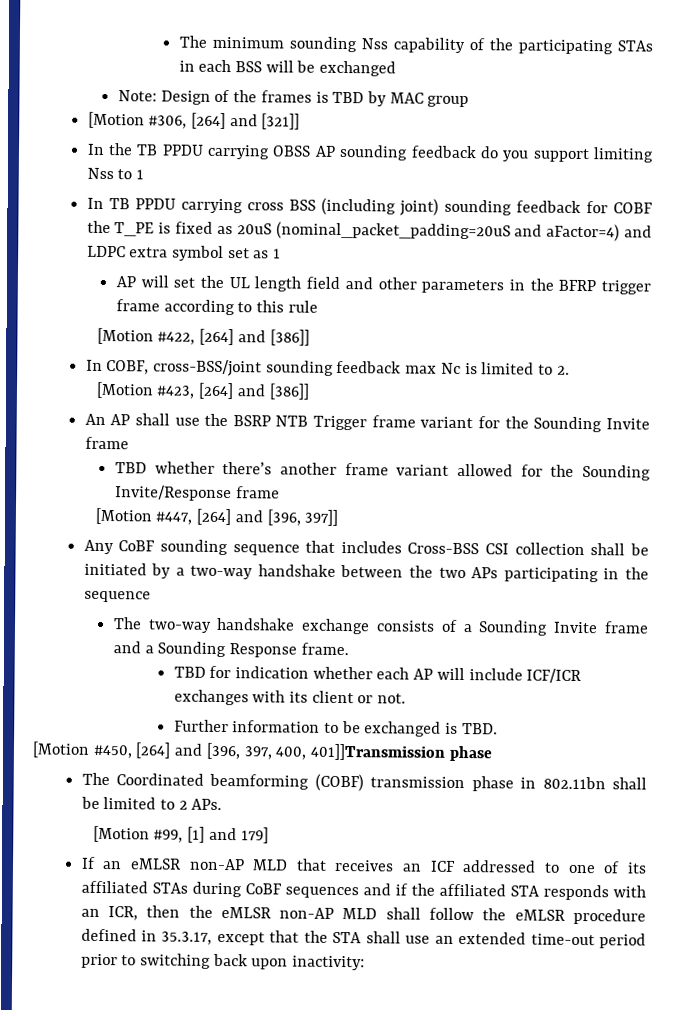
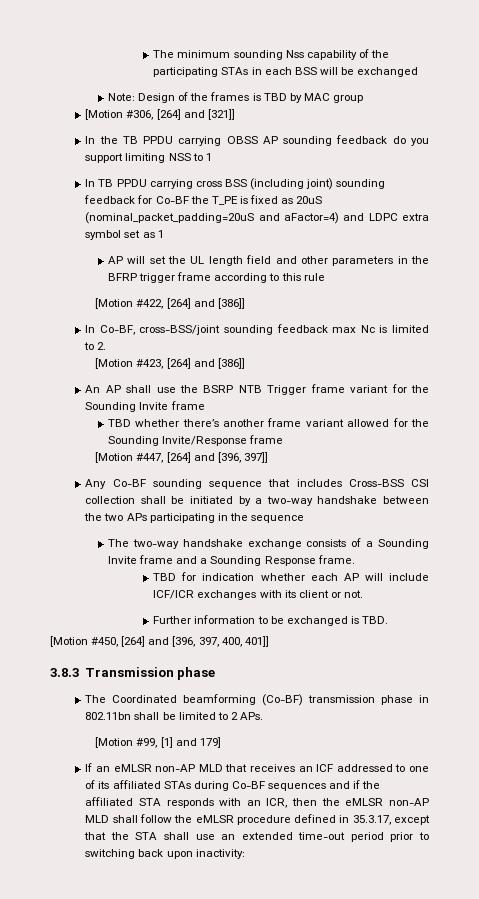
- In the TB PPDU carrying OBSS AP sounding feedback do you support limiting Nss to 1
+ In the TB PPDU carrying OBSS AP sounding feedback do you support limiting NSS to 1
- In TB PPDU carrying cross BSS (including joint) sounding feedback for COBF the T_PE is fixed as 20uS (nominal_packet_padding=20uS and aFactor=4) and LDPC extra symbol set as 1
+ In TB PPDU carrying cross BSS (including joint) sounding feedback for Co-BF the T_PE is fixed as 20uS (nominal_packet_padding=20uS and aFactor=4) and LDPC extra symbol set as 1
- In COBF, cross-BSS/joint sounding feedback max Nc is limited to 2.
+ In Co-BF, cross-BSS/joint sounding feedback max Nc is limited to 2.
- Any CoBF sounding sequence that includes Cross-BSS CSI collection shall be initiated by a two-way handshake between the two APs participating in the sequence
+ Any Co-BF sounding sequence that includes Cross-BSS CSI collection shall be initiated by a two-way handshake between the two APs participating in the sequence
- [Motion #450, [264] and [396, 397, 400, 401]]Transmission phase
+ [Motion #450, [264] and [396, 397, 400, 401]]
+ 3.8.3 Transmission phase
- The Coordinated beamforming (COBF) transmission phase in 802.11bn shall be limited to 2 APs.
+ The Coordinated beamforming (Co-BF) transmission phase in 802.11bn shall be limited to 2 APs.
- If an eMLSR non-AP MLD that receives an ICF addressed to one of its affiliated STAs during CoBF sequences and if the affiliated STA responds with an ICR, then the eMLSR non-AP MLD shall follow the eMLSR procedure defined in 35.3.17, except that the STA shall use an extended time-out period prior to switching back upon inactivity:
+ If an eMLSR non-AP MLD that receives an ICF addressed to one of its affiliated STAs during Co-BF sequences and if the affiliated STA responds with an ICR, then the eMLSR non-AP MLD shall follow the eMLSR procedure defined in 35.3.17, except that the STA shall use an extended time-out period prior to switching back upon inactivity:

